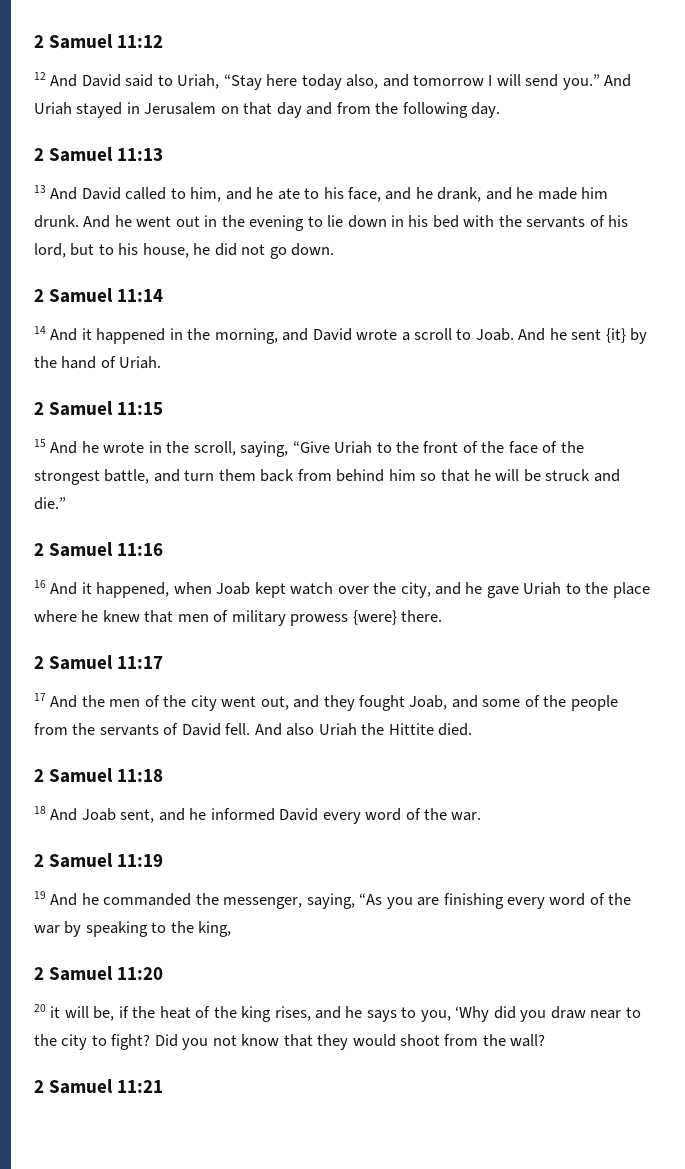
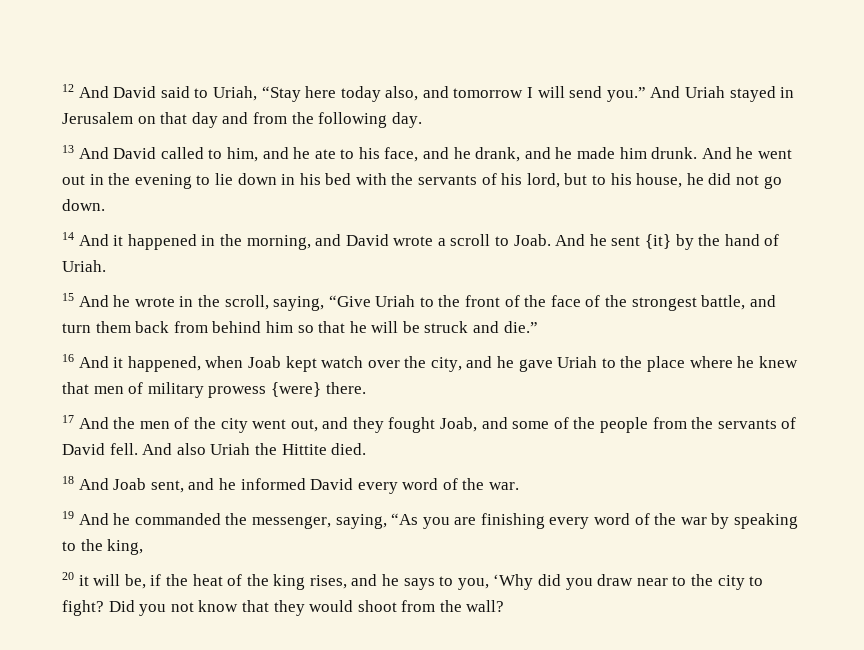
- 2 Samuel 11:12
- 2 Samuel 11:13
- 2 Samuel 11:14
- 2 Samuel 11:15
- 2 Samuel 11:16
- 2 Samuel 11:17
- 2 Samuel 11:18
- 2 Samuel 11:19
- 2 Samuel 11:20
- 2 Samuel 11:21

